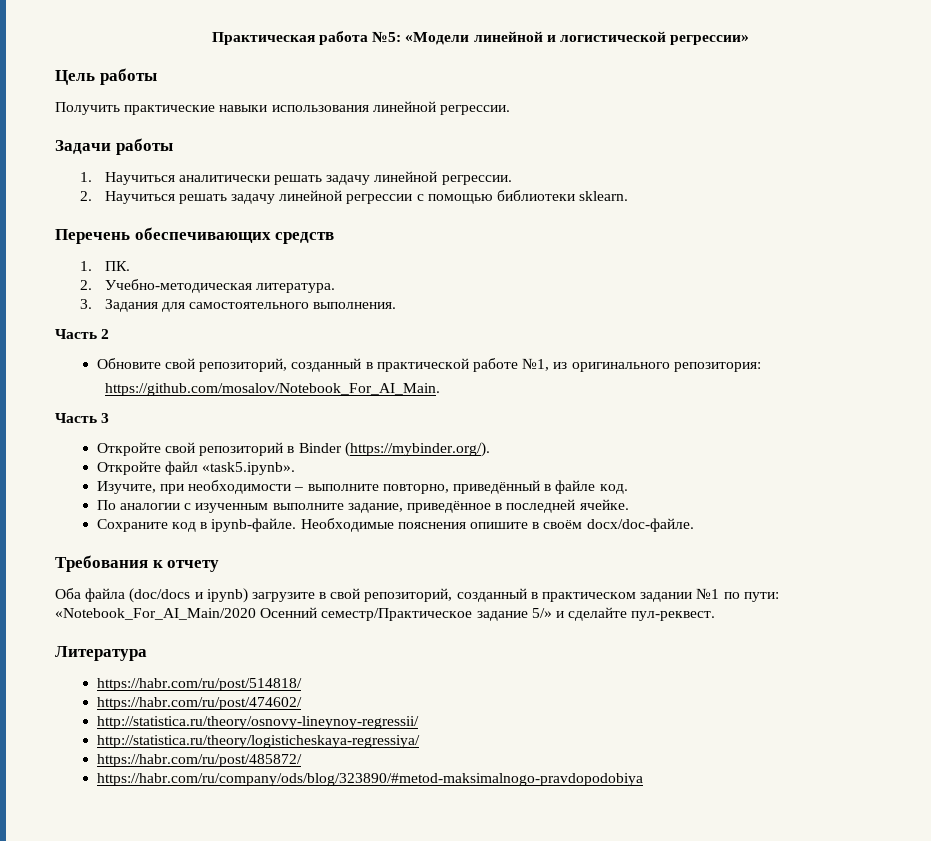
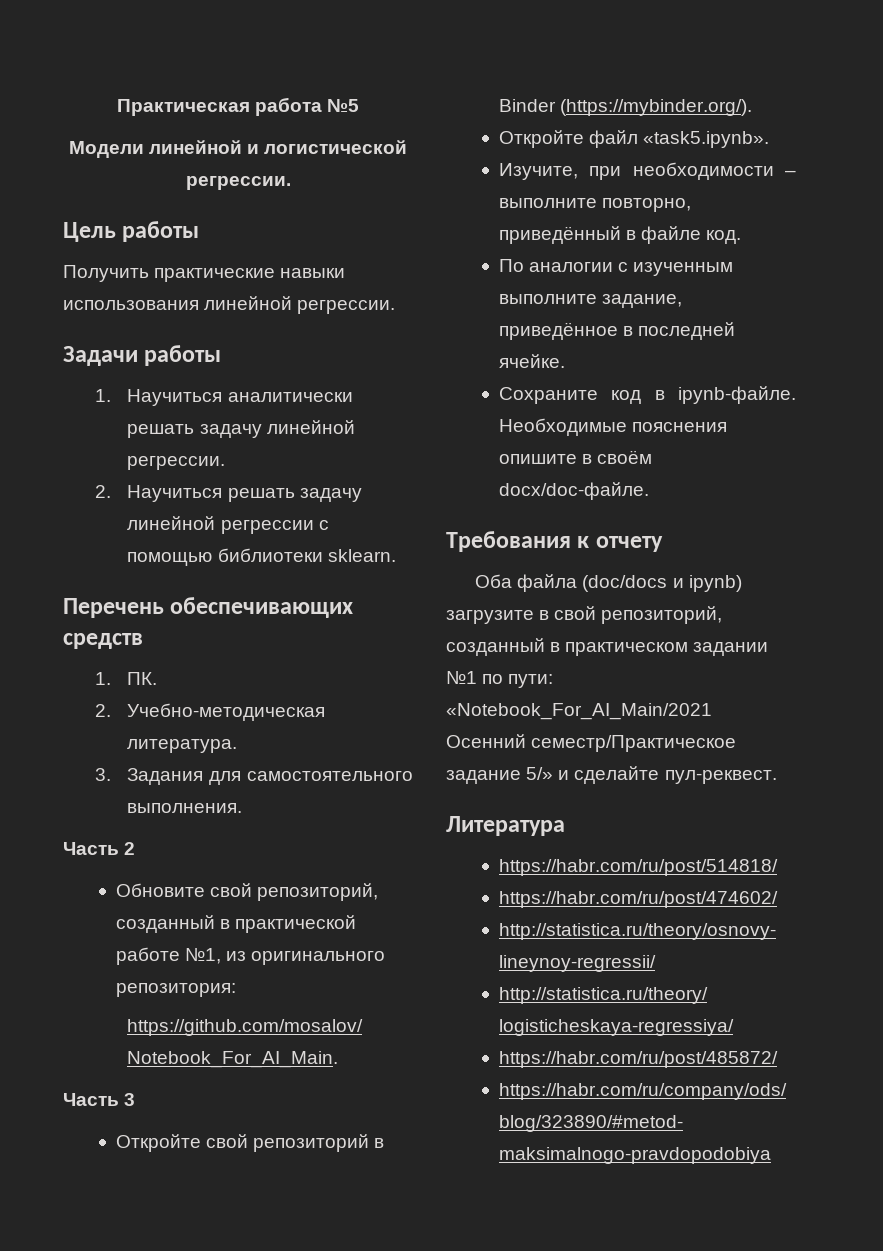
- Практическая работа №5: «Модели линейной и логистической регрессии»
+ Практическая работа №5
+ Модели линейной и логистической регрессии.
- Оба файла (doc/docs и ipynb) загрузите в свой репозиторий, созданный в практическом задании №1 по пути: «Notebook_For_AI_Main/2020 Осенний семестр/Практическое задание 5/» и сделайте пул-реквест.
+ Оба файла (doc/docs и ipynb) загрузите в свой репозиторий, созданный в практическом задании №1 по пути: «Notebook_For_AI_Main/2021 Осенний семестр/Практическое задание 5/» и сделайте пул-реквест.

